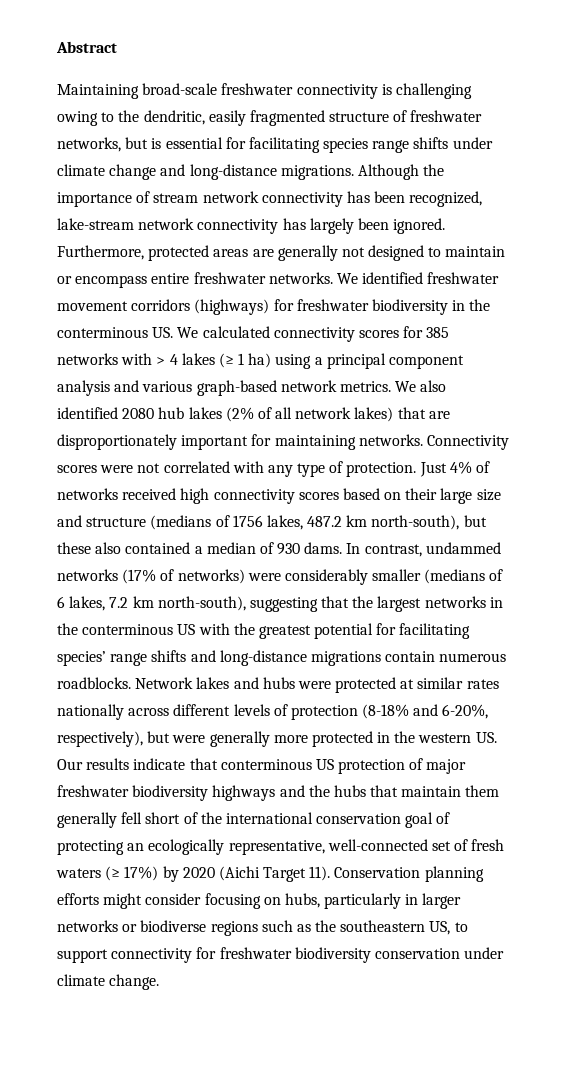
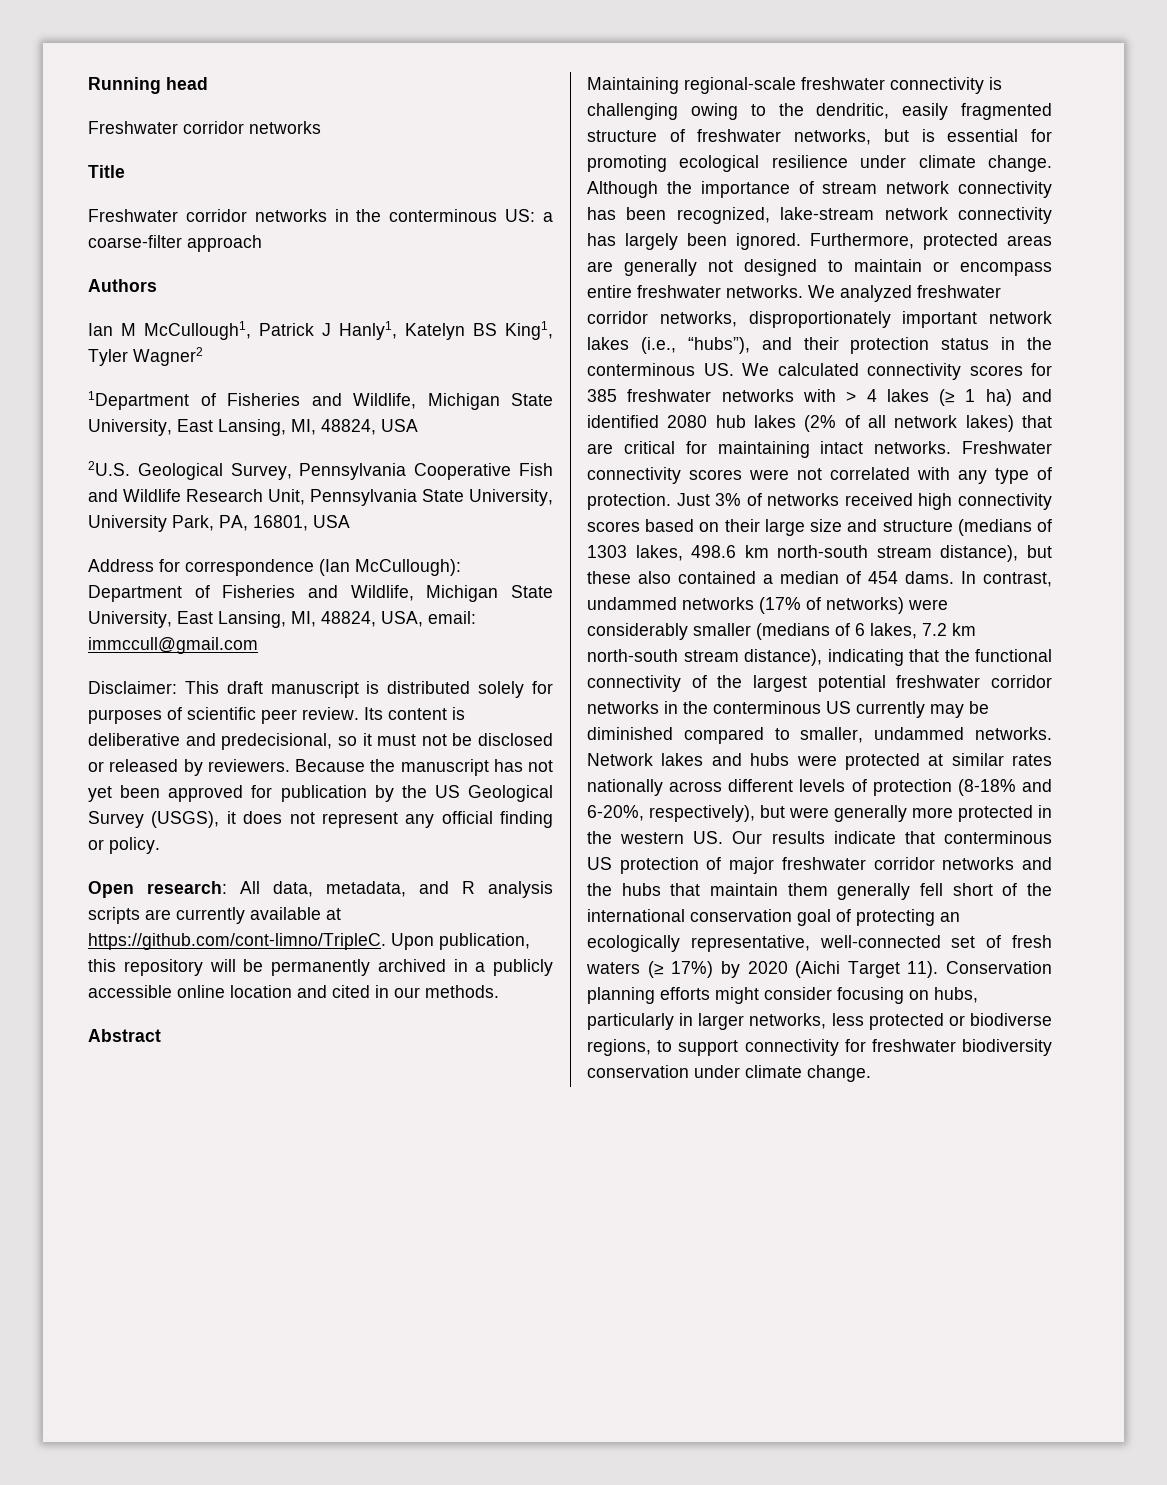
+ Running head
+ Freshwater corridor networks
+ Title
+ Freshwater corridor networks in the conterminous US: a coarse-filter approach
+ Authors
+ Ian M McCullough1, Patrick J Hanly1, Katelyn BS King1, Tyler Wagner2
+ 1Department of Fisheries and Wildlife, Michigan State University, East Lansing, MI, 48824, USA
+ 2U.S. Geological Survey, Pennsylvania Cooperative Fish and Wildlife Research Unit, Pennsylvania State University, University Park, PA, 16801, USA
+ Address for correspondence (Ian McCullough): Department of Fisheries and Wildlife, Michigan State University, East Lansing, MI, 48824, USA, email: immccull@gmail.com
+ Disclaimer: This draft manuscript is distributed solely for purposes of scientific peer review. Its content is deliberative and predecisional, so it must not be disclosed or released by reviewers. Because the manuscript has not yet been approved for publication by the US Geological Survey (USGS), it does not represent any official finding or policy.
+ Open research: All data, metadata, and R analysis scripts are currently available at https://github.com/cont-limno/TripleC. Upon publication, this repository will be permanently archived in a publicly accessible online location and cited in our methods.
- Maintaining broad-scale freshwater connectivity is challenging owing to the dendritic, easily fragmented structure of freshwater networks, but is essential for facilitating species range shifts under climate change and long-distance migrations.
+ Maintaining regional-scale freshwater connectivity is challenging owing to the dendritic, easily fragmented structure of freshwater networks, but is essential for promoting ecological resilience under climate change.
- We identified freshwater movement corridors (highways) for freshwater biodiversity in the conterminous US. We calculated connectivity scores for 385 networks with > 4 lakes (≥ 1 ha) using a principal component analysis and various graph-based network metrics. We also identified 2080 hub lakes (2% of all network lakes) that are disproportionately important for maintaining networks. Connectivity scores were not correlated with any type of protection.
+ We analyzed freshwater corridor networks, disproportionately important network lakes (i.e., “hubs”), and their protection status in the conterminous US. We calculated connectivity scores for 385 freshwater networks with > 4 lakes (≥ 1 ha) and identified 2080 hub lakes (2% of all network lakes) that are critical for maintaining intact networks. Freshwater connectivity scores were not correlated with any type of protection.
- Just 4% of networks received high connectivity scores based on their large size and structure (medians of 1756 lakes, 487.2 km north-south), but these also contained a median of 930 dams.
+ Just 3% of networks received high connectivity scores based on their large size and structure (medians of 1303 lakes, 498.6 km north-south stream distance), but these also contained a median of 454 dams.
- In contrast, undammed networks (17% of networks) were considerably smaller (medians of 6 lakes, 7.2 km north-south), suggesting that the largest networks in the conterminous US with the greatest potential for facilitating species’ range shifts and long-distance migrations contain numerous roadblocks.
+ In contrast, undammed networks (17% of networks) were considerably smaller (medians of 6 lakes, 7.2 km north-south stream distance), indicating that the functional connectivity of the largest potential freshwater corridor networks in the conterminous US currently may be diminished compared to smaller, undammed networks.
- Network lakes and hubs were protected at similar rates nationally across different levels of protection (8-18% and 6-20%, respectively), but were generally more protected in the western US. Our results indicate that conterminous US protection of major freshwater biodiversity highways and the hubs that maintain them generally fell short of the international conservation goal of protecting an ecologically representative, well-connected set of fresh waters (≥ 17%) by 2020 (Aichi Target 11).
+ Network lakes and hubs were protected at similar rates nationally across different levels of protection (8-18% and 6-20%, respectively), but were generally more protected in the western US. Our results indicate that conterminous US protection of major freshwater corridor networks and the hubs that maintain them generally fell short of the international conservation goal of protecting an ecologically representative, well-connected set of fresh waters (≥ 17%) by 2020 (Aichi Target 11).
- Conservation planning efforts might consider focusing on hubs, particularly in larger networks or biodiverse regions such as the southeastern US, to support connectivity for freshwater biodiversity conservation under climate change.
+ Conservation planning efforts might consider focusing on hubs, particularly in larger networks, less protected or biodiverse regions, to support connectivity for freshwater biodiversity conservation under climate change.

